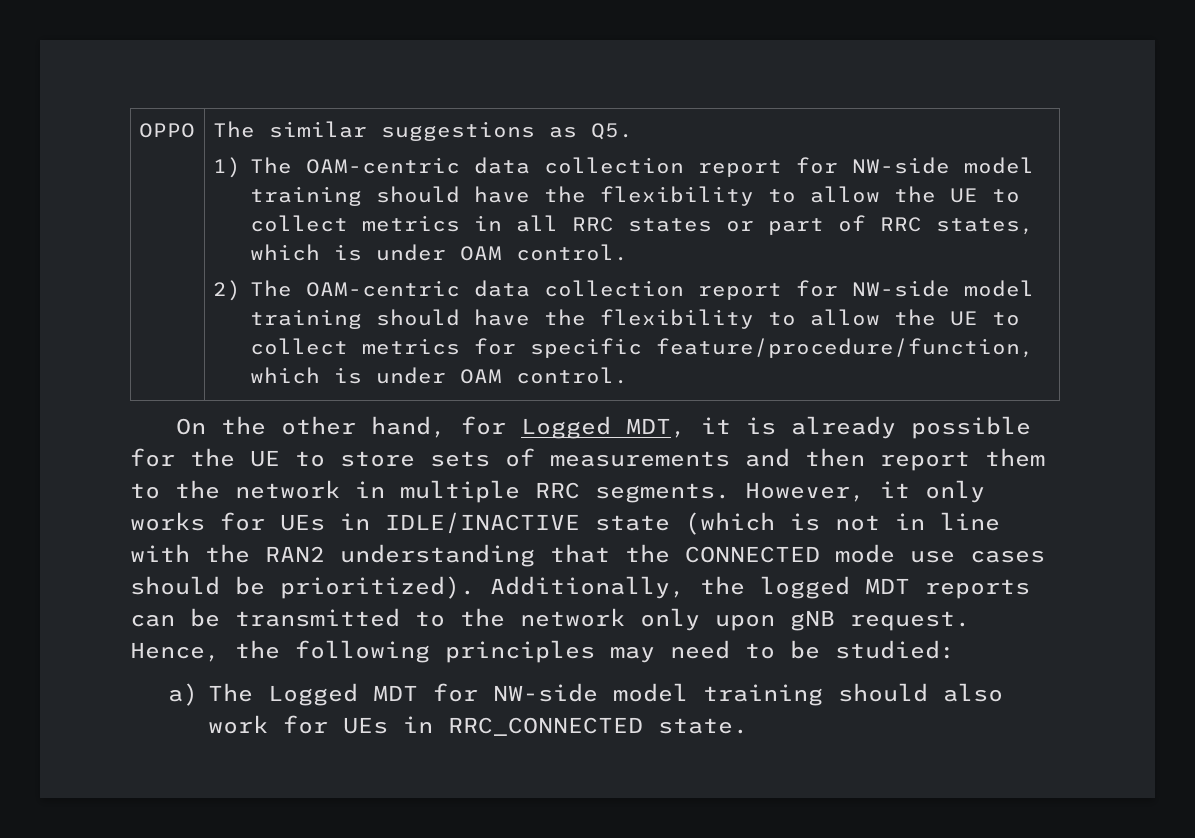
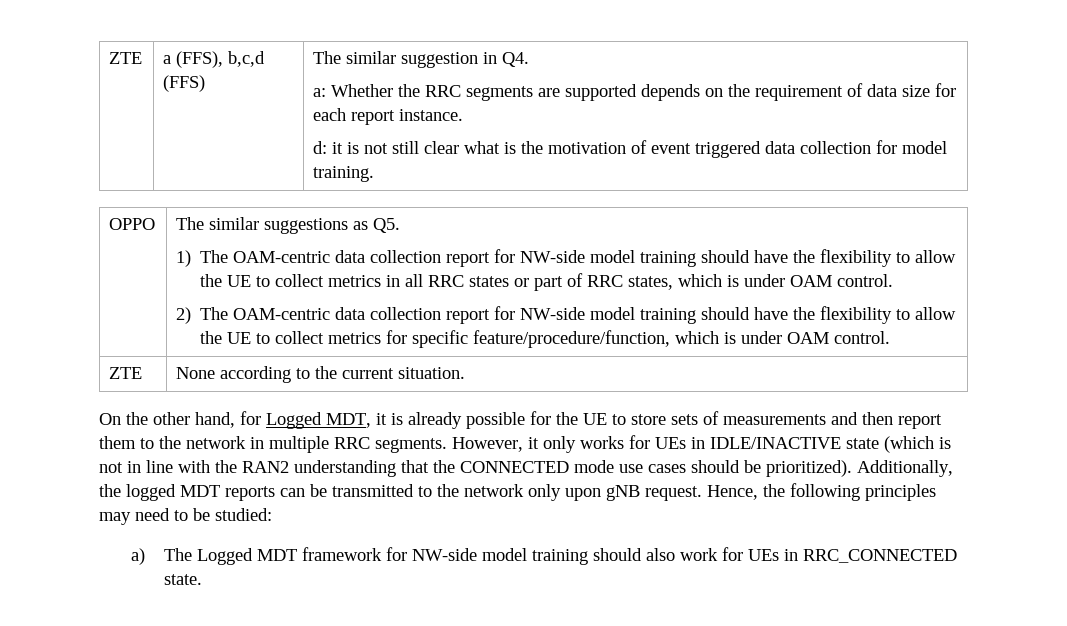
+ ZTE | a (FFS), b,c,d (FFS) | The similar suggestion in Q4.
+ a: Whether the RRC segments are supported depends on the requirement of data size for each report instance.
+ d: it is not still clear what is the motivation of event triggered data collection for model training.
+ ZTE | None according to the current situation.
- a) The Logged MDT for NW-side model training should also work for UEs in RRC_CONNECTED state.
+ a) The Logged MDT framework for NW-side model training should also work for UEs in RRC_CONNECTED state.

